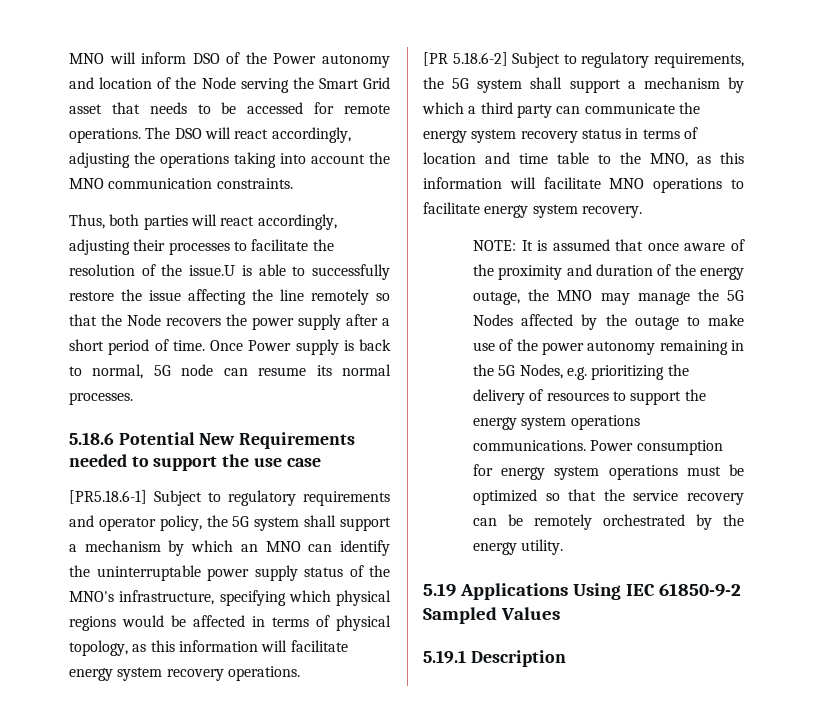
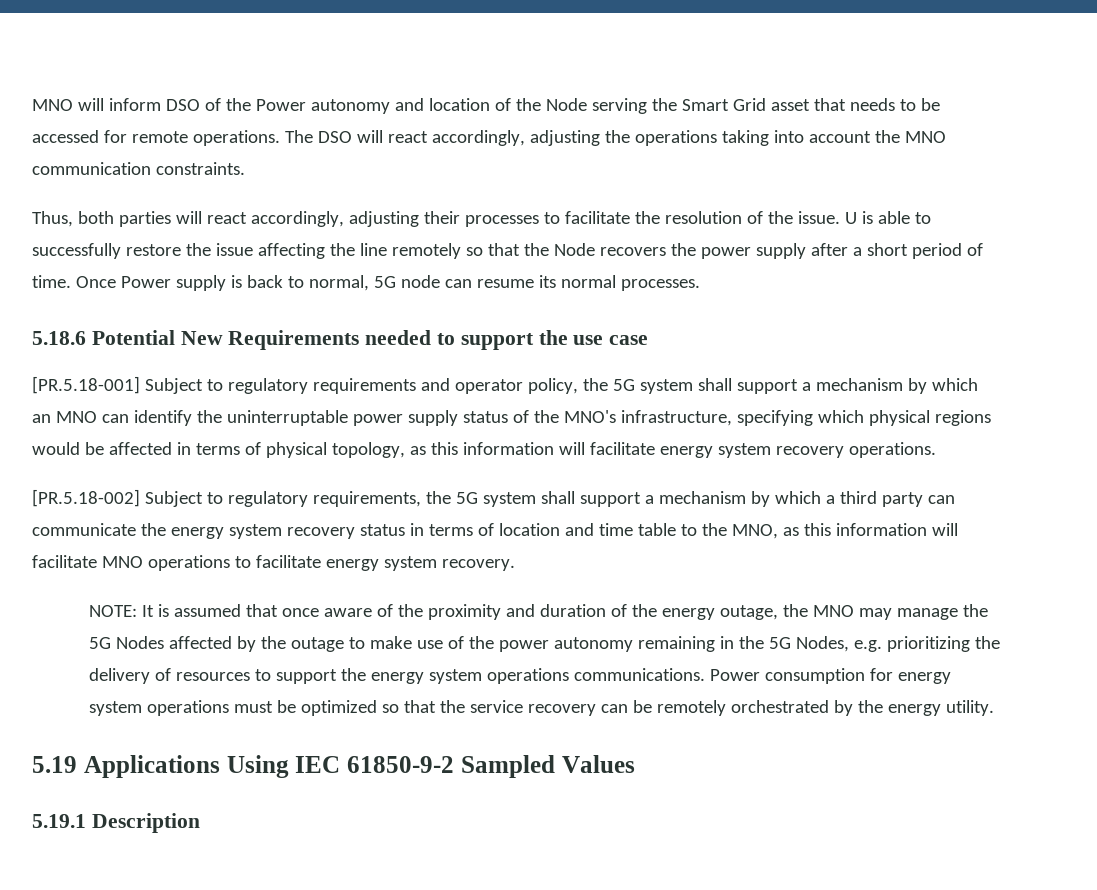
- Thus, both parties will react accordingly, adjusting their processes to facilitate the resolution of the issue.U is able to successfully restore the issue affecting the line remotely so that the Node recovers the power supply after a short period of time.
+ Thus, both parties will react accordingly, adjusting their processes to facilitate the resolution of the issue. U is able to successfully restore the issue affecting the line remotely so that the Node recovers the power supply after a short period of time.
- [PR5.18.6-1] Subject to regulatory requirements and operator policy, the 5G system shall support a mechanism by which an MNO can identify the uninterruptable power supply status of the MNO's infrastructure, specifying which physical regions would be affected in terms of physical topology, as this information will facilitate energy system recovery operations.
+ [PR.5.18-001] Subject to regulatory requirements and operator policy, the 5G system shall support a mechanism by which an MNO can identify the uninterruptable power supply status of the MNO's infrastructure, specifying which physical regions would be affected in terms of physical topology, as this information will facilitate energy system recovery operations.
- [PR 5.18.6-2] Subject to regulatory requirements, the 5G system shall support a mechanism by which a third party can communicate the energy system recovery status in terms of location and time table to the MNO, as this information will facilitate MNO operations to facilitate energy system recovery.
+ [PR.5.18-002] Subject to regulatory requirements, the 5G system shall support a mechanism by which a third party can communicate the energy system recovery status in terms of location and time table to the MNO, as this information will facilitate MNO operations to facilitate energy system recovery.

